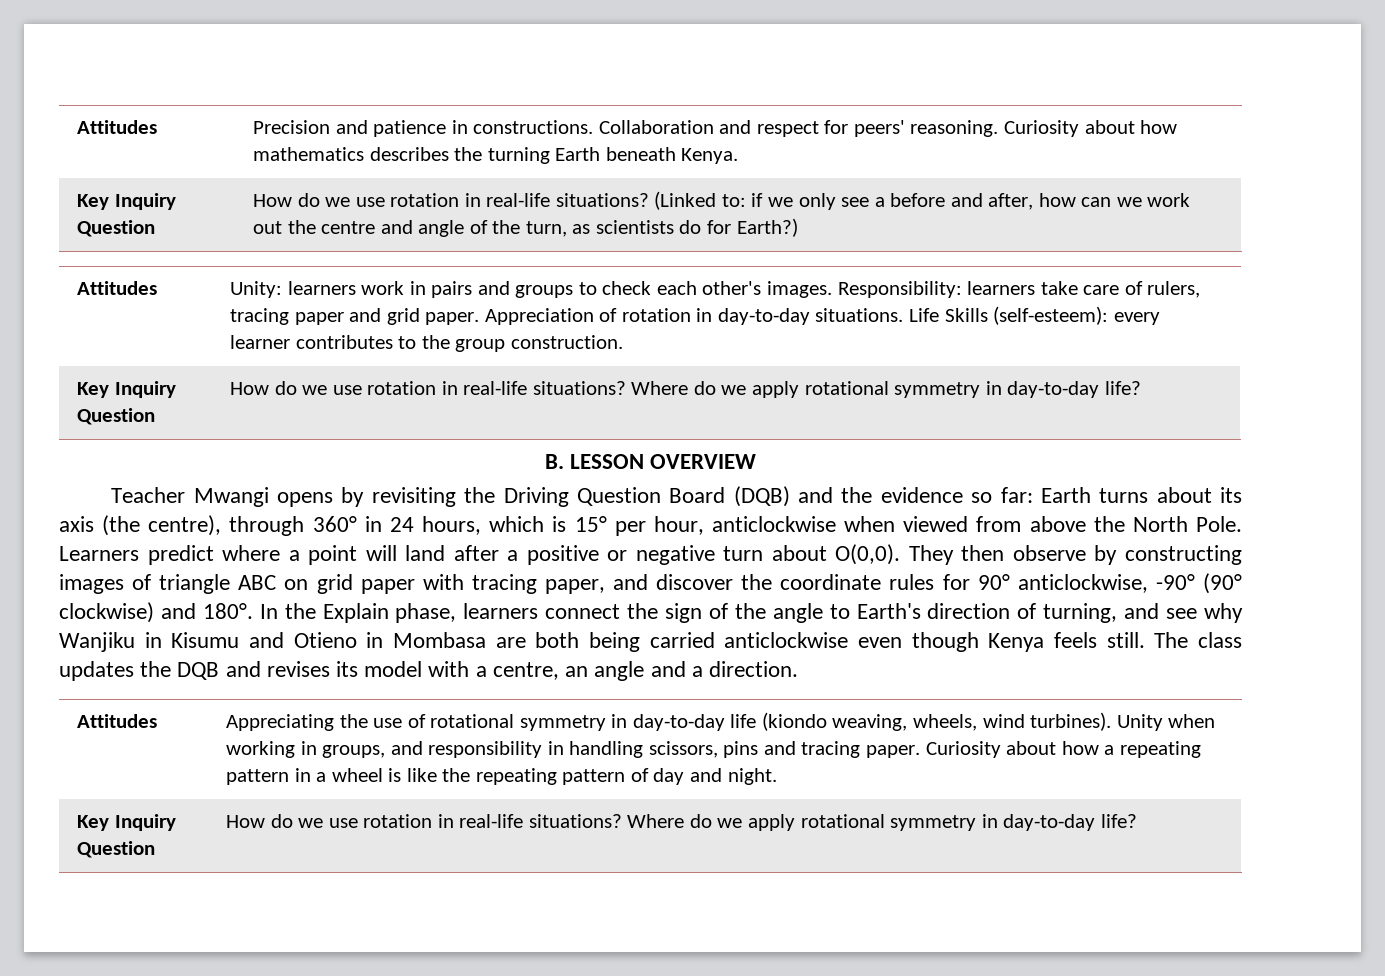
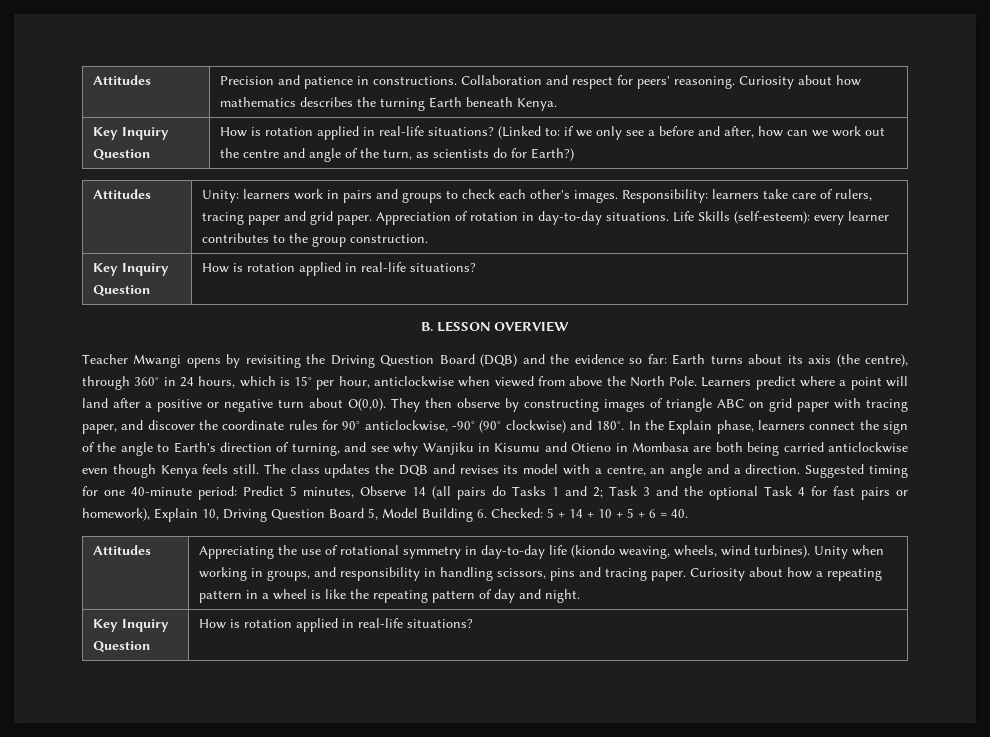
- Key Inquiry Question | How do we use rotation in real-life situations? (Linked to: if we only see a before and after, how can we work out the centre and angle of the turn, as scientists do for Earth?)
+ Key Inquiry Question | How is rotation applied in real-life situations? (Linked to: if we only see a before and after, how can we work out the centre and angle of the turn, as scientists do for Earth?)
  Attitudes | Unity: learners work in pairs and groups to check each other's images. Responsibility: learners take care of rulers, tracing paper and grid paper. Appreciation of rotation in day-to-day situations. Life Skills (self-esteem): every learner contributes to the group construction.
- Key Inquiry Question | How do we use rotation in real-life situations? Where do we apply rotational symmetry in day-to-day life?
+ Key Inquiry Question | How is rotation applied in real-life situations?
+ Suggested timing for one 40-minute period: Predict 5 minutes, Observe 14 (all pairs do Tasks 1 and 2; Task 3 and the optional Task 4 for fast pairs or homework), Explain 10, Driving Question Board 5, Model Building 6. Checked: 5 + 14 + 10 + 5 + 6 = 40.
  Curiosity about how a repeating pattern in a wheel is like the repeating pattern of day and night.
- Key Inquiry Question | How do we use rotation in real-life situations? Where do we apply rotational symmetry in day-to-day life?
+ Key Inquiry Question | How is rotation applied in real-life situations?

